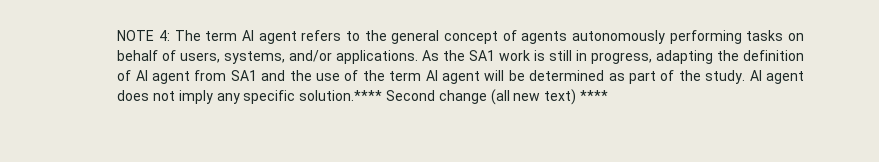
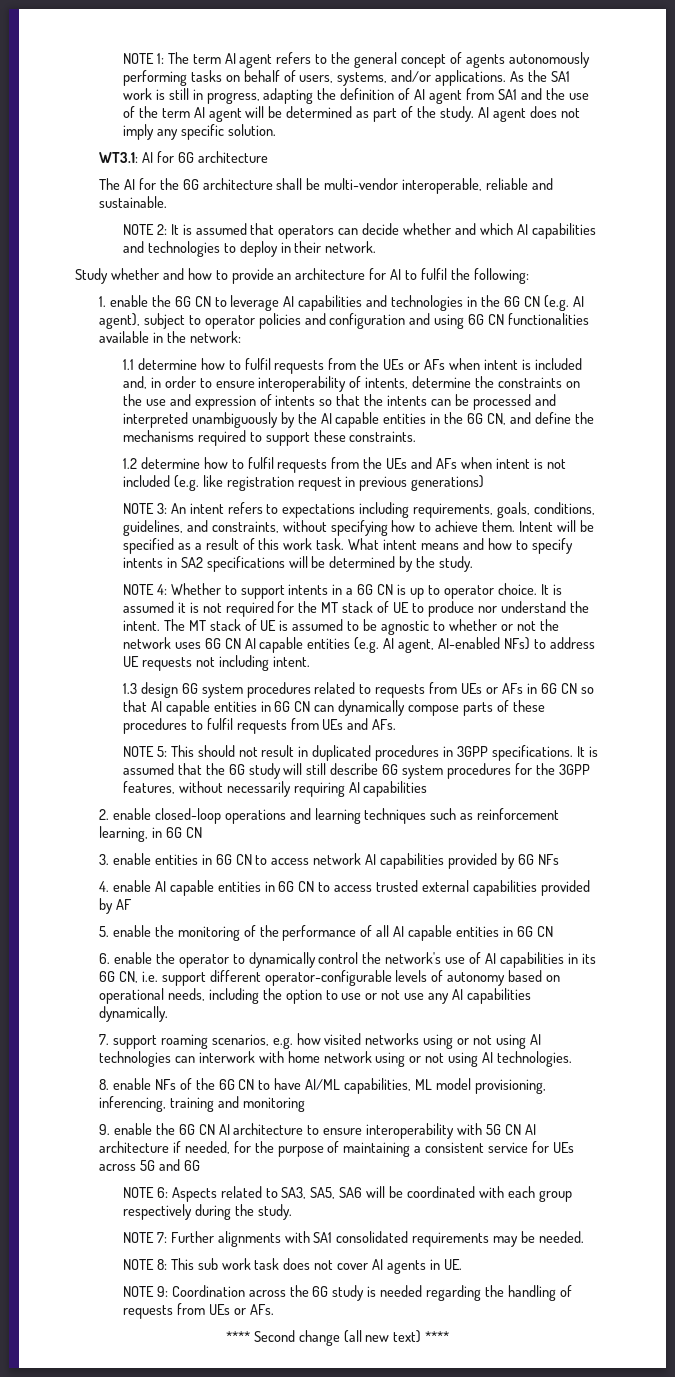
- NOTE 4: The term AI agent refers to the general concept of agents autonomously performing tasks on behalf of users, systems, and/or applications.
+ NOTE 1: The term AI agent refers to the general concept of agents autonomously performing tasks on behalf of users, systems, and/or applications.
- AI agent does not imply any specific solution.**** Second change (all new text) ****
+ AI agent does not imply any specific solution.
+ WT3.1: AI for 6G architecture
+ The AI for the 6G architecture shall be multi-vendor interoperable, reliable and sustainable.
+ NOTE 2: It is assumed that operators can decide whether and which AI capabilities and technologies to deploy in their network.
+ Study whether and how to provide an architecture for AI to fulfil the following:
+ 1. enable the 6G CN to leverage AI capabilities and technologies in the 6G CN (e.g. AI agent), subject to operator policies and configuration and using 6G CN functionalities available in the network:
+ 1.1 determine how to fulfil requests from the UEs or AFs when intent is included and, in order to ensure interoperability of intents, determine the constraints on the use and expression of intents so that the intents can be processed and interpreted unambiguously by the AI capable entities in the 6G CN, and define the mechanisms required to support these constraints.
+ 1.2 determine how to fulfil requests from the UEs and AFs when intent is not included (e.g. like registration request in previous generations)
+ NOTE 3: An intent refers to expectations including requirements, goals, conditions, guidelines, and constraints, without specifying how to achieve them. Intent will be specified as a result of this work task. What intent means and how to specify intents in SA2 specifications will be determined by the study.
+ NOTE 4: Whether to support intents in a 6G CN is up to operator choice. It is assumed it is not required for the MT stack of UE to produce nor understand the intent. The MT stack of UE is assumed to be agnostic to whether or not the network uses 6G CN AI capable entities (e.g. AI agent, AI-enabled NFs) to address UE requests not including intent.
+ 1.3 design 6G system procedures related to requests from UEs or AFs in 6G CN so that AI capable entities in 6G CN can dynamically compose parts of these procedures to fulfil requests from UEs and AFs.
+ NOTE 5: This should not result in duplicated procedures in 3GPP specifications. It is assumed that the 6G study will still describe 6G system procedures for the 3GPP features, without necessarily requiring AI capabilities
+ 2. enable closed-loop operations and learning techniques such as reinforcement learning, in 6G CN
+ 3. enable entities in 6G CN to access network AI capabilities provided by 6G NFs
+ 4. enable AI capable entities in 6G CN to access trusted external capabilities provided by AF
+ 5. enable the monitoring of the performance of all AI capable entities in 6G CN
+ 6. enable the operator to dynamically control the network's use of AI capabilities in its 6G CN, i.e. support different operator-configurable levels of autonomy based on operational needs, including the option to use or not use any AI capabilities dynamically.
+ 7. support roaming scenarios, e.g. how visited networks using or not using AI technologies can interwork with home network using or not using AI technologies.
+ 8. enable NFs of the 6G CN to have AI/ML capabilities, ML model provisioning, inferencing, training and monitoring
+ 9. enable the 6G CN AI architecture to ensure interoperability with 5G CN AI architecture if needed, for the purpose of maintaining a consistent service for UEs across 5G and 6G
+ NOTE 6: Aspects related to SA3, SA5, SA6 will be coordinated with each group respectively during the study.
+ NOTE 7: Further alignments with SA1 consolidated requirements may be needed.
+ NOTE 8: This sub work task does not cover AI agents in UE.
+ NOTE 9: Coordination across the 6G study is needed regarding the handling of requests from UEs or AFs.
+ **** Second change (all new text) ****

